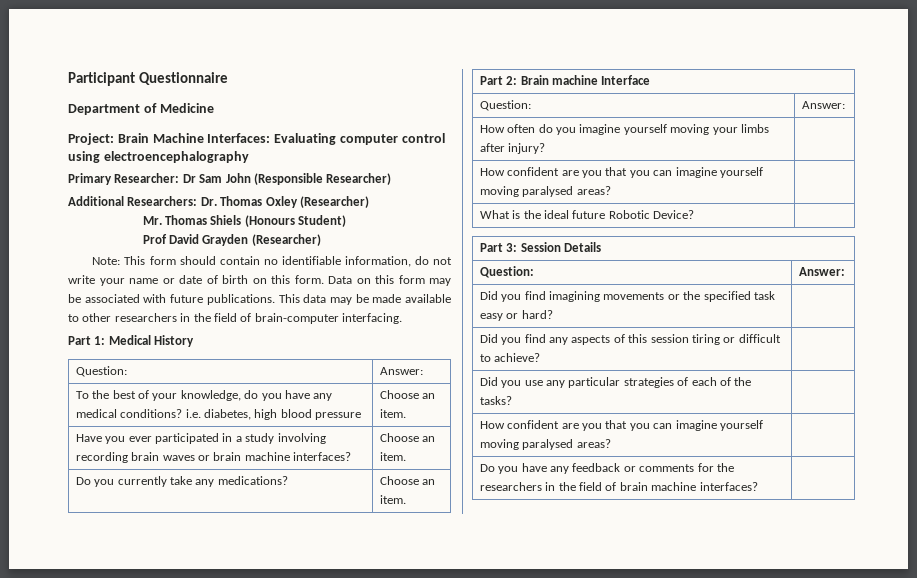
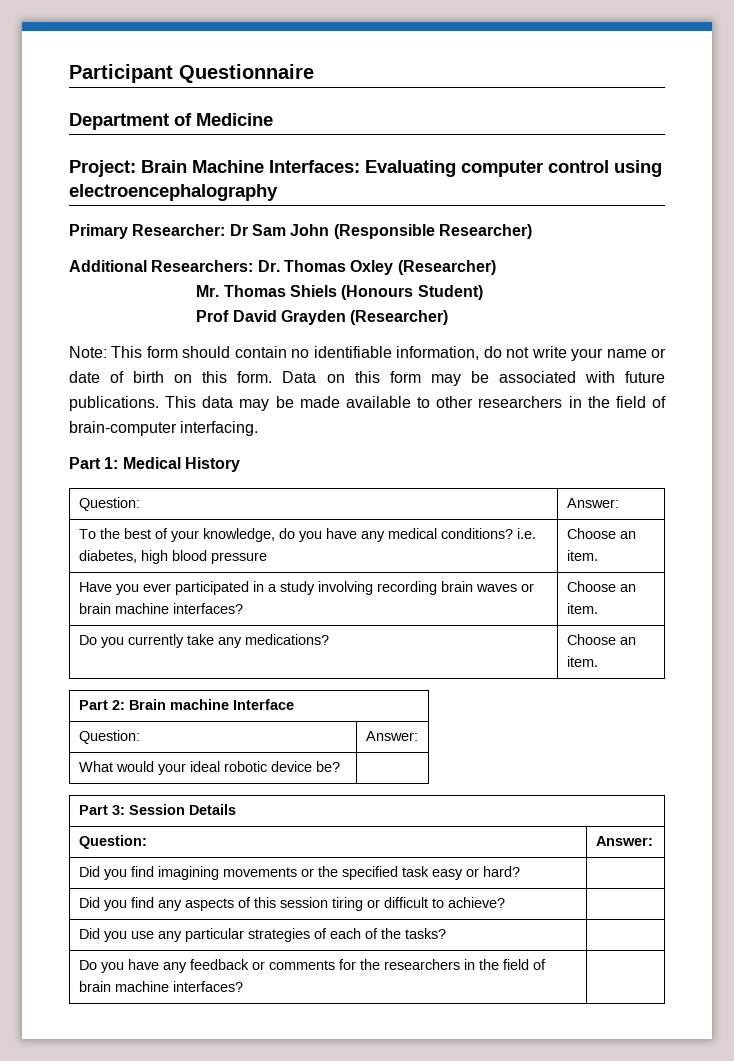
- How often do you imagine yourself moving your limbs after injury? |
- How confident are you that you can imagine yourself moving paralysed areas? |
- What is the ideal future Robotic Device? |
+ What would your ideal robotic device be? |
  Did you use any particular strategies of each of the tasks? |
- How confident are you that you can imagine yourself moving paralysed areas? |

